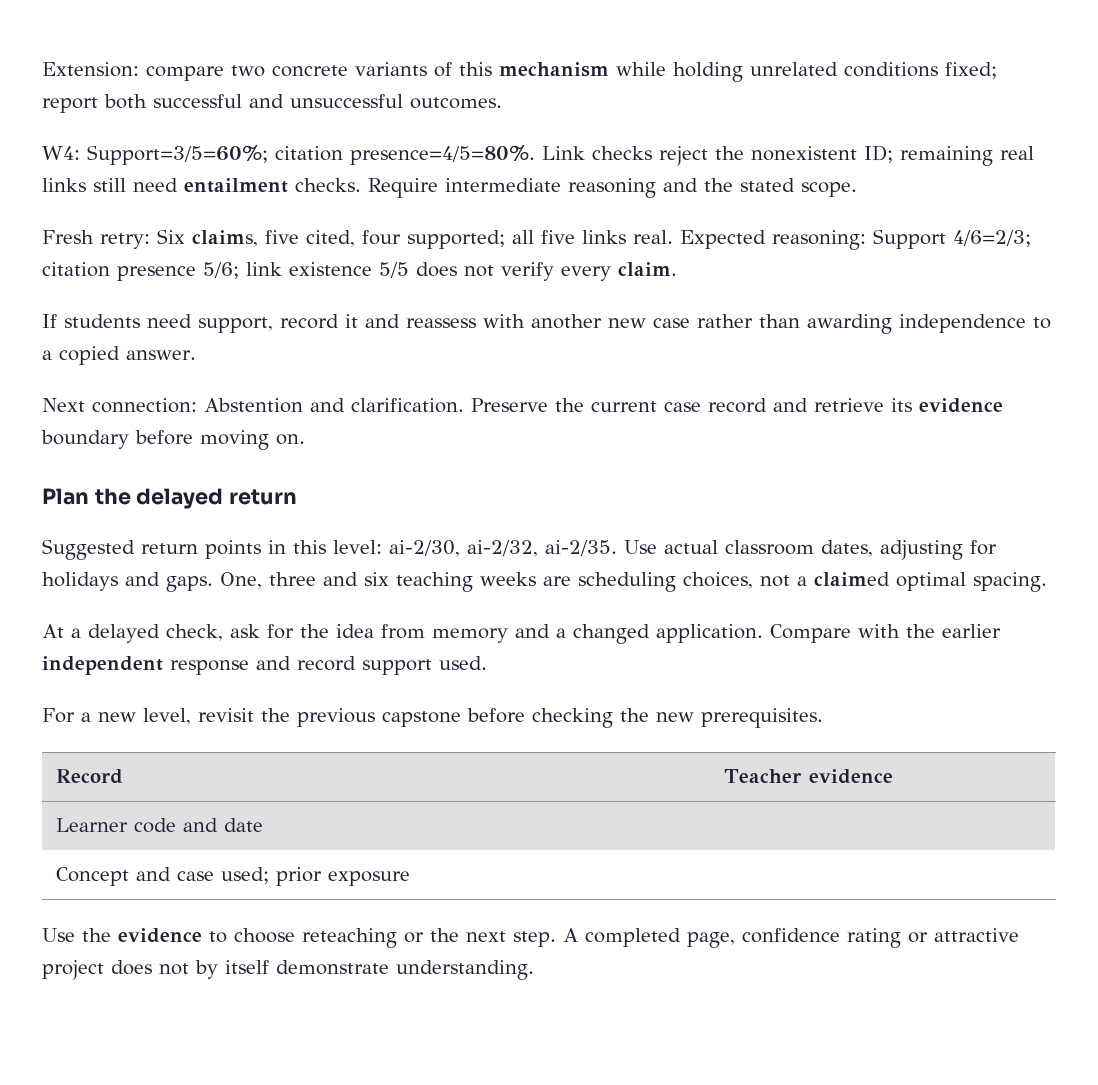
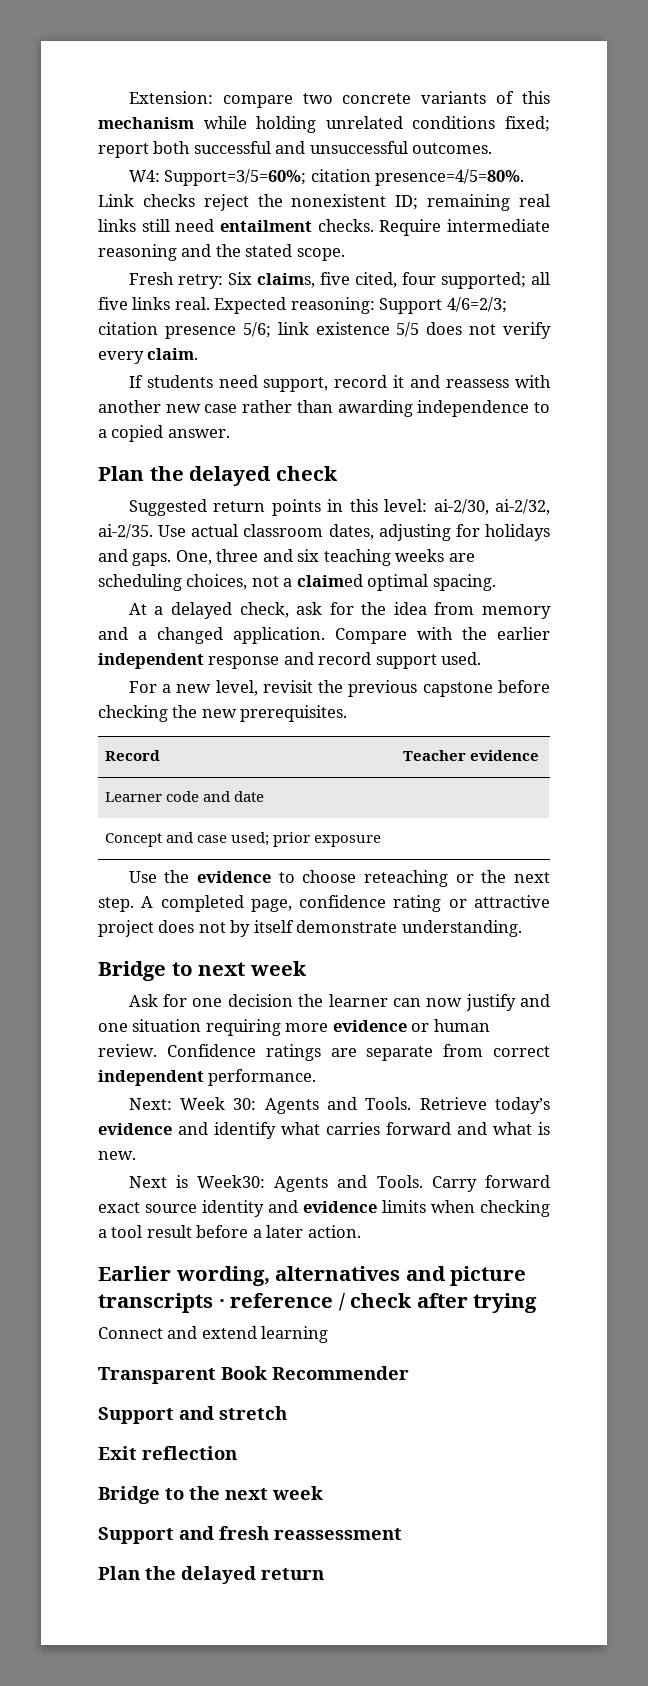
- Next connection: Abstention and clarification. Preserve the current case record and retrieve its evidence boundary before moving on.
- Plan the delayed return
+ Plan the delayed check
+ Bridge to next week
+ Ask for one decision the learner can now justify and one situation requiring more evidence or human review. Confidence ratings are separate from correct independent performance.
+ Next: Week 30: Agents and Tools. Retrieve today’s evidence and identify what carries forward and what is new.
+ Next is Week30: Agents and Tools. Carry forward exact source identity and evidence limits when checking a tool result before a later action.
+ Earlier wording, alternatives and picture transcripts · reference / check after trying
+ Connect and extend learning
+ Transparent Book Recommender
+ Support and stretch
+ Exit reflection
+ Bridge to the next week
+ Support and fresh reassessment
+ Plan the delayed return

